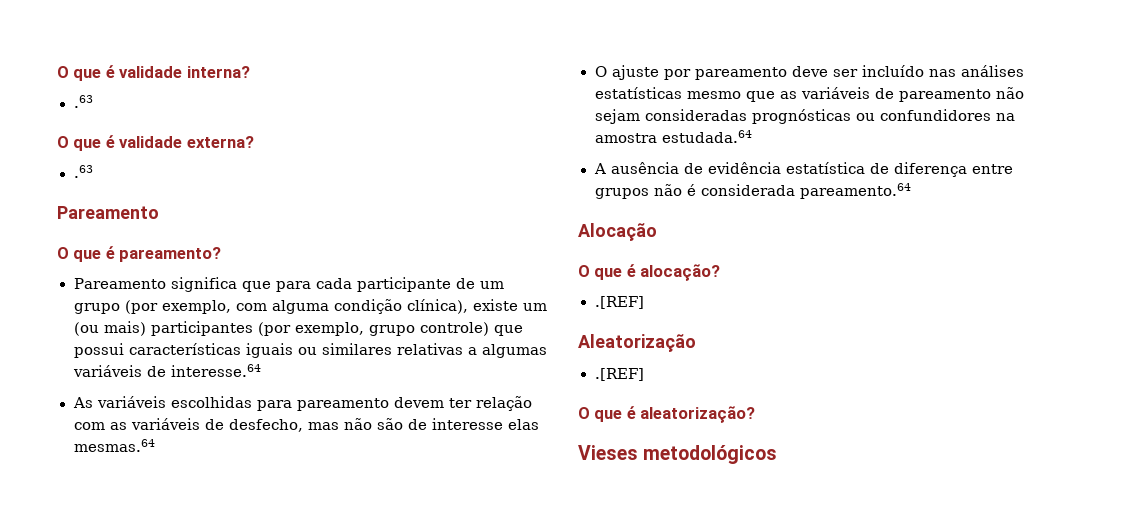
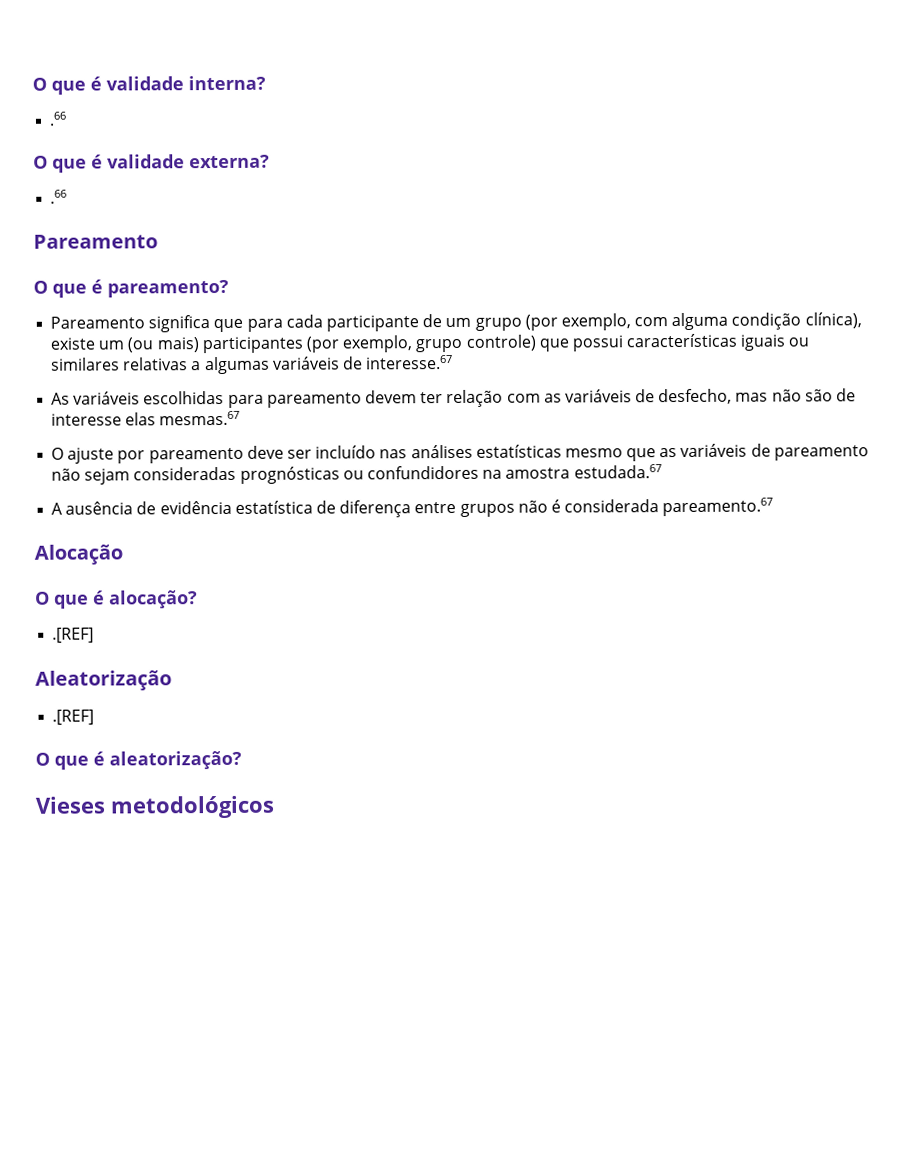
  O que é validade interna?
- .63
+ .66
  O que é validade externa?
- .63
+ .66
- Pareamento significa que para cada participante de um grupo (por exemplo, com alguma condição clínica), existe um (ou mais) participantes (por exemplo, grupo controle) que possui características iguais ou similares relativas a algumas variáveis de interesse.64
+ Pareamento significa que para cada participante de um grupo (por exemplo, com alguma condição clínica), existe um (ou mais) participantes (por exemplo, grupo controle) que possui características iguais ou similares relativas a algumas variáveis de interesse.67
- As variáveis escolhidas para pareamento devem ter relação com as variáveis de desfecho, mas não são de interesse elas mesmas.64
+ As variáveis escolhidas para pareamento devem ter relação com as variáveis de desfecho, mas não são de interesse elas mesmas.67
- O ajuste por pareamento deve ser incluído nas análises estatísticas mesmo que as variáveis de pareamento não sejam consideradas prognósticas ou confundidores na amostra estudada.64
+ O ajuste por pareamento deve ser incluído nas análises estatísticas mesmo que as variáveis de pareamento não sejam consideradas prognósticas ou confundidores na amostra estudada.67
- A ausência de evidência estatística de diferença entre grupos não é considerada pareamento.64
+ A ausência de evidência estatística de diferença entre grupos não é considerada pareamento.67

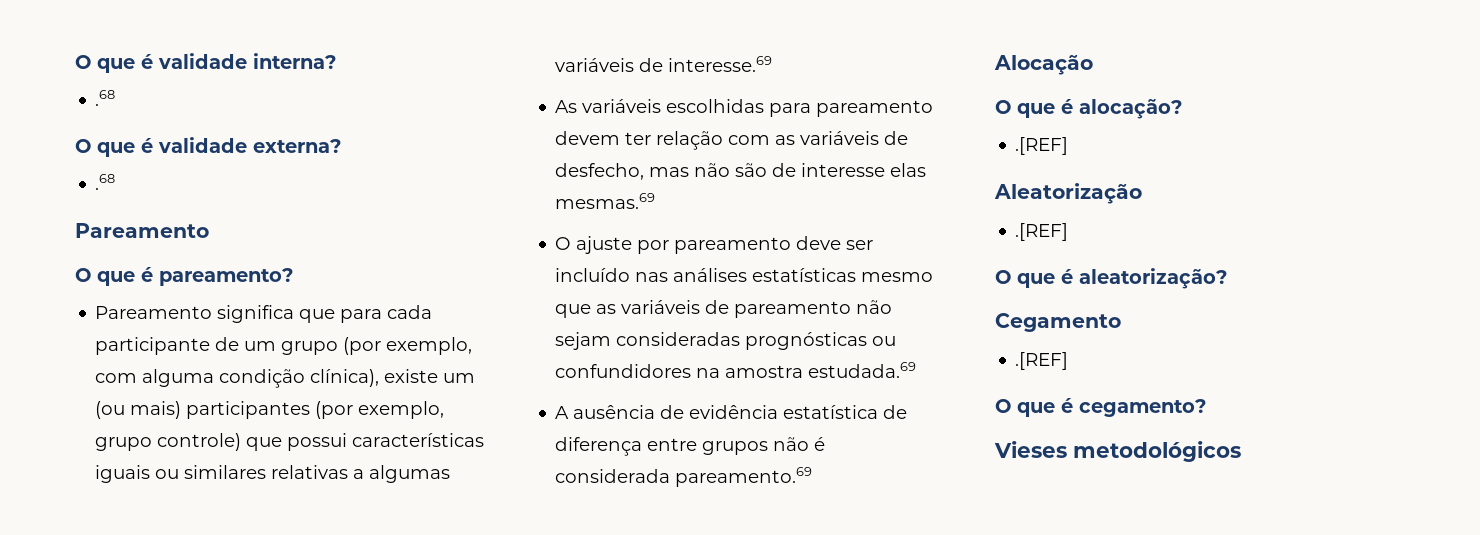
  O que é validade interna?
- .66
+ .68
  O que é validade externa?
- .66
+ .68
- Pareamento significa que para cada participante de um grupo (por exemplo, com alguma condição clínica), existe um (ou mais) participantes (por exemplo, grupo controle) que possui características iguais ou similares relativas a algumas variáveis de interesse.67
+ Pareamento significa que para cada participante de um grupo (por exemplo, com alguma condição clínica), existe um (ou mais) participantes (por exemplo, grupo controle) que possui características iguais ou similares relativas a algumas variáveis de interesse.69
- As variáveis escolhidas para pareamento devem ter relação com as variáveis de desfecho, mas não são de interesse elas mesmas.67
+ As variáveis escolhidas para pareamento devem ter relação com as variáveis de desfecho, mas não são de interesse elas mesmas.69
- O ajuste por pareamento deve ser incluído nas análises estatísticas mesmo que as variáveis de pareamento não sejam consideradas prognósticas ou confundidores na amostra estudada.67
+ O ajuste por pareamento deve ser incluído nas análises estatísticas mesmo que as variáveis de pareamento não sejam consideradas prognósticas ou confundidores na amostra estudada.69
- A ausência de evidência estatística de diferença entre grupos não é considerada pareamento.67
+ A ausência de evidência estatística de diferença entre grupos não é considerada pareamento.69
+ Cegamento
+ .[REF]
+ O que é cegamento?

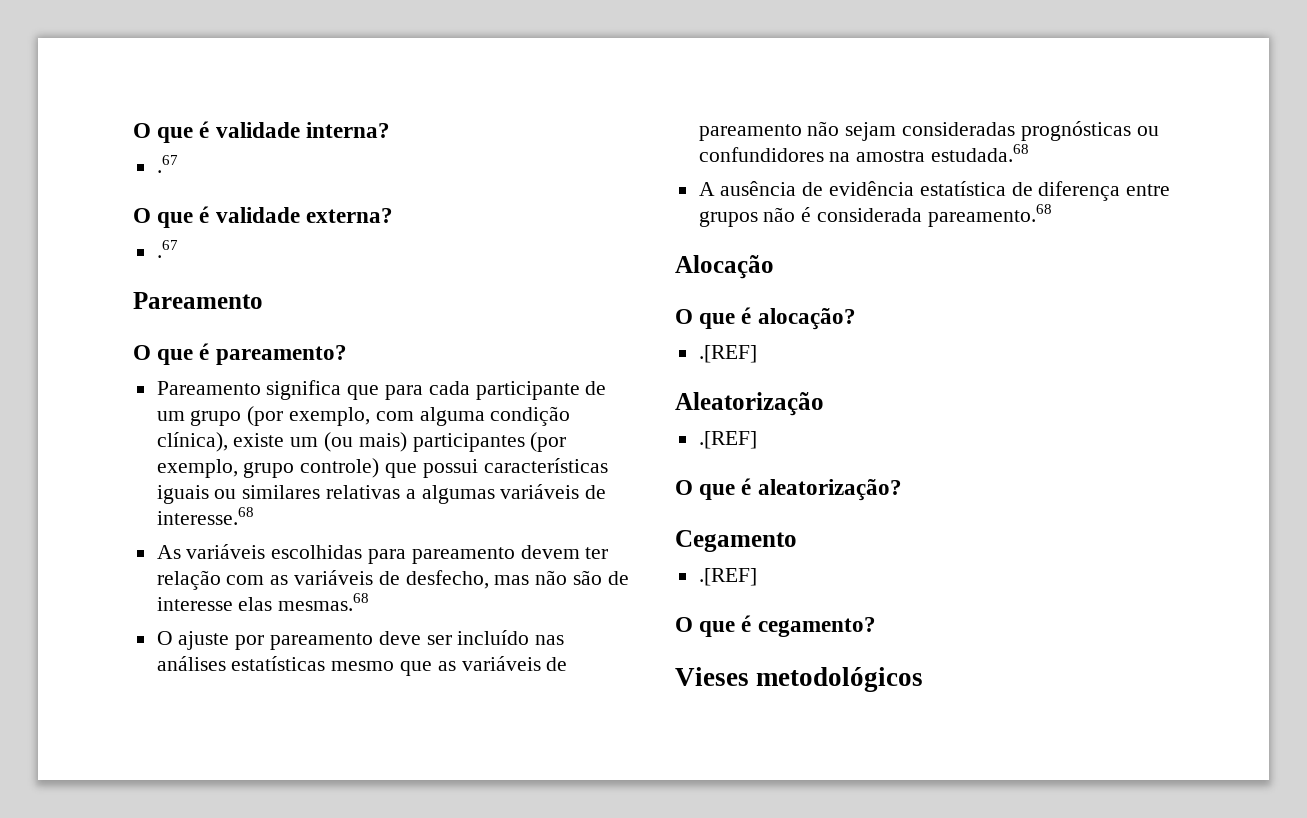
  O que é validade interna?
- .68
+ .67
  O que é validade externa?
- .68
+ .67
- Pareamento significa que para cada participante de um grupo (por exemplo, com alguma condição clínica), existe um (ou mais) participantes (por exemplo, grupo controle) que possui características iguais ou similares relativas a algumas variáveis de interesse.69
+ Pareamento significa que para cada participante de um grupo (por exemplo, com alguma condição clínica), existe um (ou mais) participantes (por exemplo, grupo controle) que possui características iguais ou similares relativas a algumas variáveis de interesse.68
- As variáveis escolhidas para pareamento devem ter relação com as variáveis de desfecho, mas não são de interesse elas mesmas.69
+ As variáveis escolhidas para pareamento devem ter relação com as variáveis de desfecho, mas não são de interesse elas mesmas.68
- O ajuste por pareamento deve ser incluído nas análises estatísticas mesmo que as variáveis de pareamento não sejam consideradas prognósticas ou confundidores na amostra estudada.69
+ O ajuste por pareamento deve ser incluído nas análises estatísticas mesmo que as variáveis de pareamento não sejam consideradas prognósticas ou confundidores na amostra estudada.68
- A ausência de evidência estatística de diferença entre grupos não é considerada pareamento.69
+ A ausência de evidência estatística de diferença entre grupos não é considerada pareamento.68

